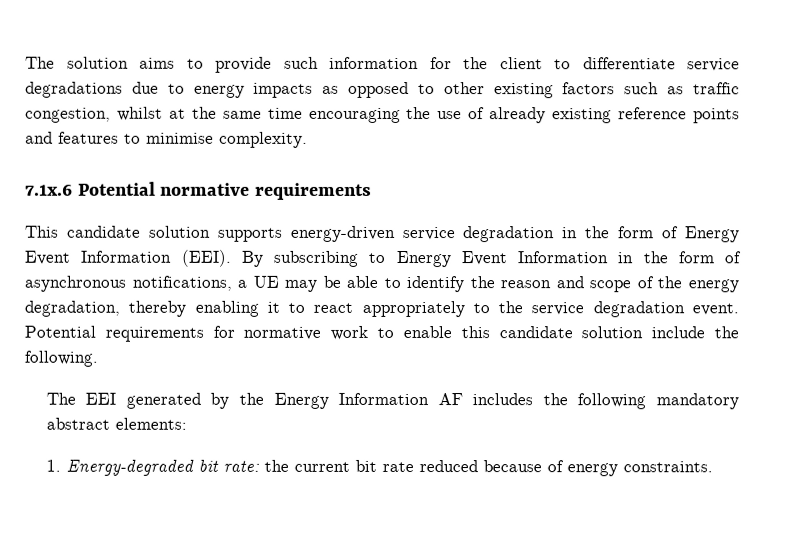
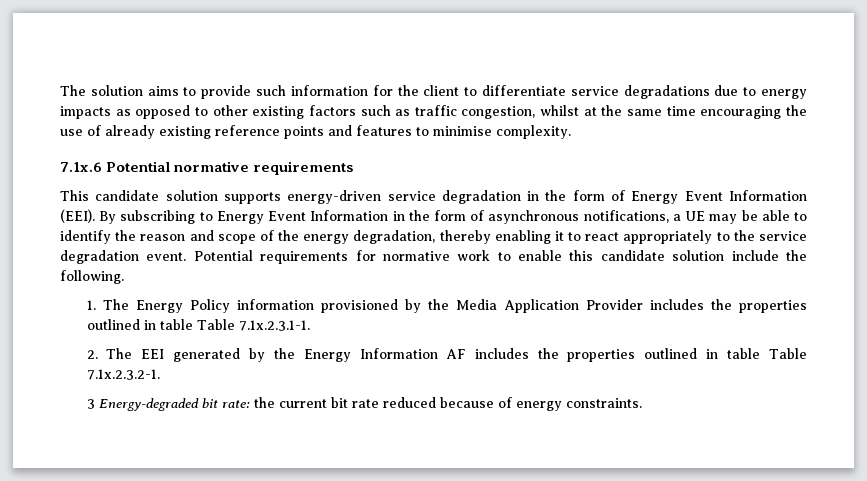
- The EEI generated by the Energy Information AF includes the following mandatory abstract elements:
- 1. Energy-degraded bit rate: the current bit rate reduced because of energy constraints.
+ 1. The Energy Policy information provisioned by the Media Application Provider includes the properties outlined in table Table 7.1x.2.3.1-1.
+ 2. The EEI generated by the Energy Information AF includes the properties outlined in table Table 7.1x.2.3.2-1.
+ 3 Energy-degraded bit rate: the current bit rate reduced because of energy constraints.

